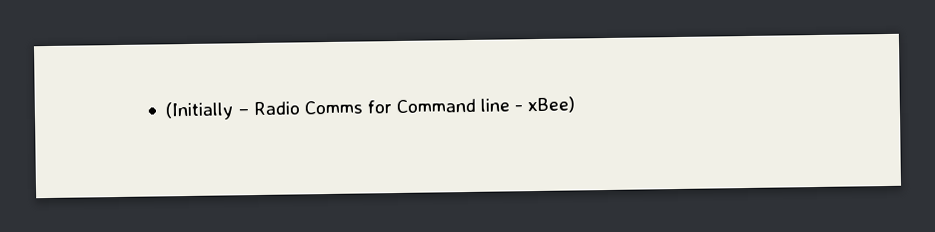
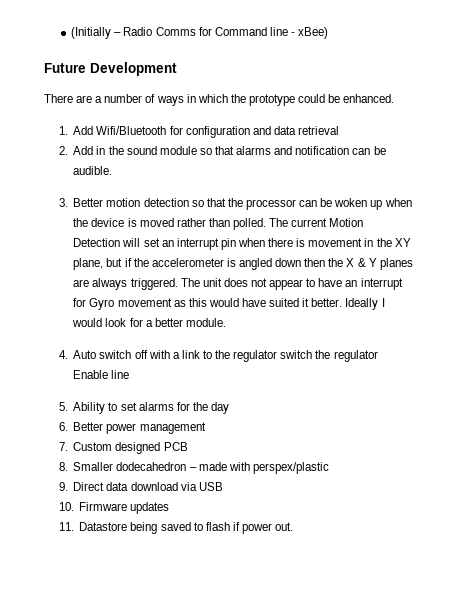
+ Future Development
+ There are a number of ways in which the prototype could be enhanced.
+ 1. Add Wifi/Bluetooth for configuration and data retrieval
+ 2. Add in the sound module so that alarms and notification can be audible.
+ 3. Better motion detection so that the processor can be woken up when the device is moved rather than polled. The current Motion Detection will set an interrupt pin when there is movement in the XY plane, but if the accelerometer is angled down then the X & Y planes are always triggered. The unit does not appear to have an interrupt for Gyro movement as this would have suited it better. Ideally I would look for a better module.
+ 4. Auto switch off with a link to the regulator switch the regulator Enable line
+ 5. Ability to set alarms for the day
+ 6. Better power management
+ 7. Custom designed PCB
+ 8. Smaller dodecahedron – made with perspex/plastic
+ 9. Direct data download via USB
+ 10. Firmware updates
+ 11. Datastore being saved to flash if power out.

